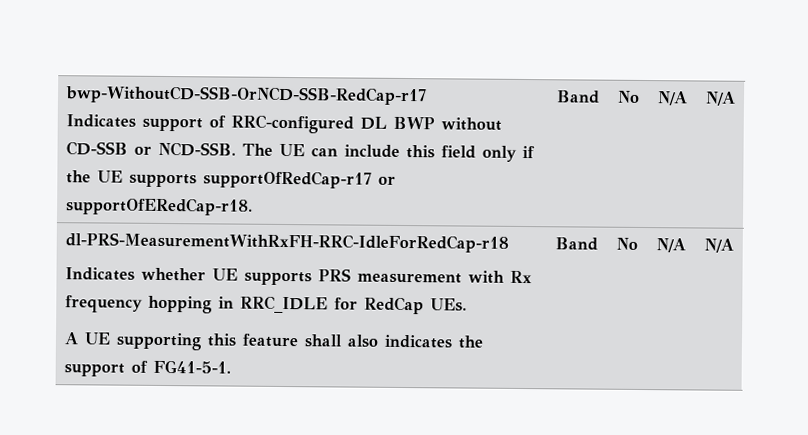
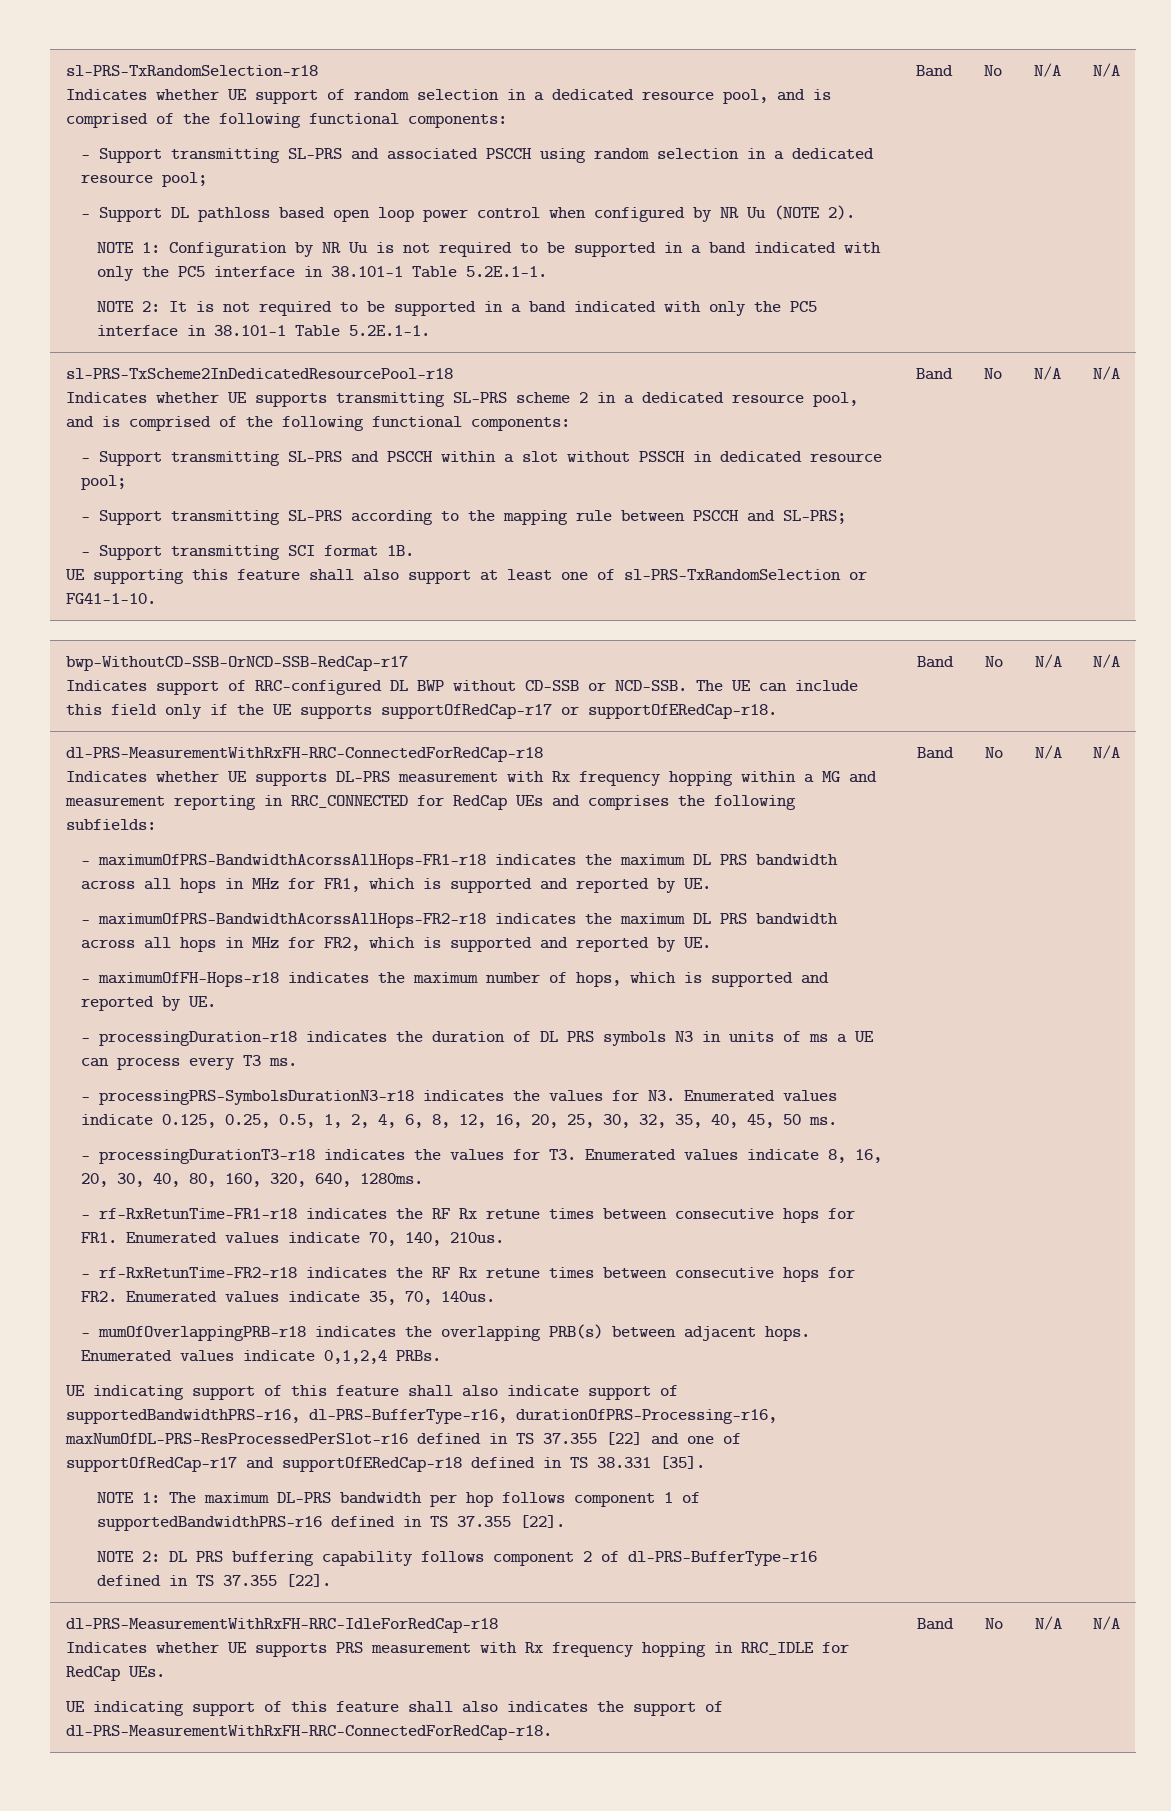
+ sl-PRS-TxRandomSelection-r18
+ Indicates whether UE support of random selection in a dedicated resource pool, and is comprised of the following functional components:
+ - Support transmitting SL-PRS and associated PSCCH using random selection in a dedicated resource pool;
+ - Support DL pathloss based open loop power control when configured by NR Uu (NOTE 2).
+ NOTE 1: Configuration by NR Uu is not required to be supported in a band indicated with only the PC5 interface in 38.101-1 Table 5.2E.1-1.
+ NOTE 2: It is not required to be supported in a band indicated with only the PC5 interface in 38.101-1 Table 5.2E.1-1. | Band | No | N/A | N/A
+ sl-PRS-TxScheme2InDedicatedResourcePool-r18
+ Indicates whether UE supports transmitting SL-PRS scheme 2 in a dedicated resource pool, and is comprised of the following functional components:
+ - Support transmitting SL-PRS and PSCCH within a slot without PSSCH in dedicated resource pool;
+ - Support transmitting SL-PRS according to the mapping rule between PSCCH and SL-PRS;
+ - Support transmitting SCI format 1B.
+ UE supporting this feature shall also support at least one of sl-PRS-TxRandomSelection or FG41-1-10. | Band | No | N/A | N/A
+ dl-PRS-MeasurementWithRxFH-RRC-ConnectedForRedCap-r18
+ Indicates whether UE supports DL-PRS measurement with Rx frequency hopping within a MG and measurement reporting in RRC_CONNECTED for RedCap UEs and comprises the following subfields:
+ - maximumOfPRS-BandwidthAcorssAllHops-FR1-r18 indicates the maximum DL PRS bandwidth across all hops in MHz for FR1, which is supported and reported by UE.
+ - maximumOfPRS-BandwidthAcorssAllHops-FR2-r18 indicates the maximum DL PRS bandwidth across all hops in MHz for FR2, which is supported and reported by UE.
+ - maximumOfFH-Hops-r18 indicates the maximum number of hops, which is supported and reported by UE.
+ - processingDuration-r18 indicates the duration of DL PRS symbols N3 in units of ms a UE can process every T3 ms.
+ - processingPRS-SymbolsDurationN3-r18 indicates the values for N3. Enumerated values indicate 0.125, 0.25, 0.5, 1, 2, 4, 6, 8, 12, 16, 20, 25, 30, 32, 35, 40, 45, 50 ms.
+ - processingDurationT3-r18 indicates the values for T3. Enumerated values indicate 8, 16, 20, 30, 40, 80, 160, 320, 640, 1280ms.
+ - rf-RxRetunTime-FR1-r18 indicates the RF Rx retune times between consecutive hops for FR1. Enumerated values indicate 70, 140, 210us.
+ - rf-RxRetunTime-FR2-r18 indicates the RF Rx retune times between consecutive hops for FR2. Enumerated values indicate 35, 70, 140us.
+ - mumOfOverlappingPRB-r18 indicates the overlapping PRB(s) between adjacent hops. Enumerated values indicate 0,1,2,4 PRBs.
+ UE indicating support of this feature shall also indicate support of supportedBandwidthPRS-r16, dl-PRS-BufferType-r16, durationOfPRS-Processing-r16, maxNumOfDL-PRS-ResProcessedPerSlot-r16 defined in TS 37.355 [22] and one of supportOfRedCap-r17 and supportOfERedCap-r18 defined in TS 38.331 [35].
+ NOTE 1: The maximum DL-PRS bandwidth per hop follows component 1 of supportedBandwidthPRS-r16 defined in TS 37.355 [22].
+ NOTE 2: DL PRS buffering capability follows component 2 of dl-PRS-BufferType-r16 defined in TS 37.355 [22]. | Band | No | N/A | N/A
  dl-PRS-MeasurementWithRxFH-RRC-IdleForRedCap-r18
  Indicates whether UE supports PRS measurement with Rx frequency hopping in RRC_IDLE for RedCap UEs.
- A UE supporting this feature shall also indicates the support of FG41-5-1. | Band | No | N/A | N/A
+ UE indicating support of this feature shall also indicates the support of dl-PRS-MeasurementWithRxFH-RRC-ConnectedForRedCap-r18. | Band | No | N/A | N/A

